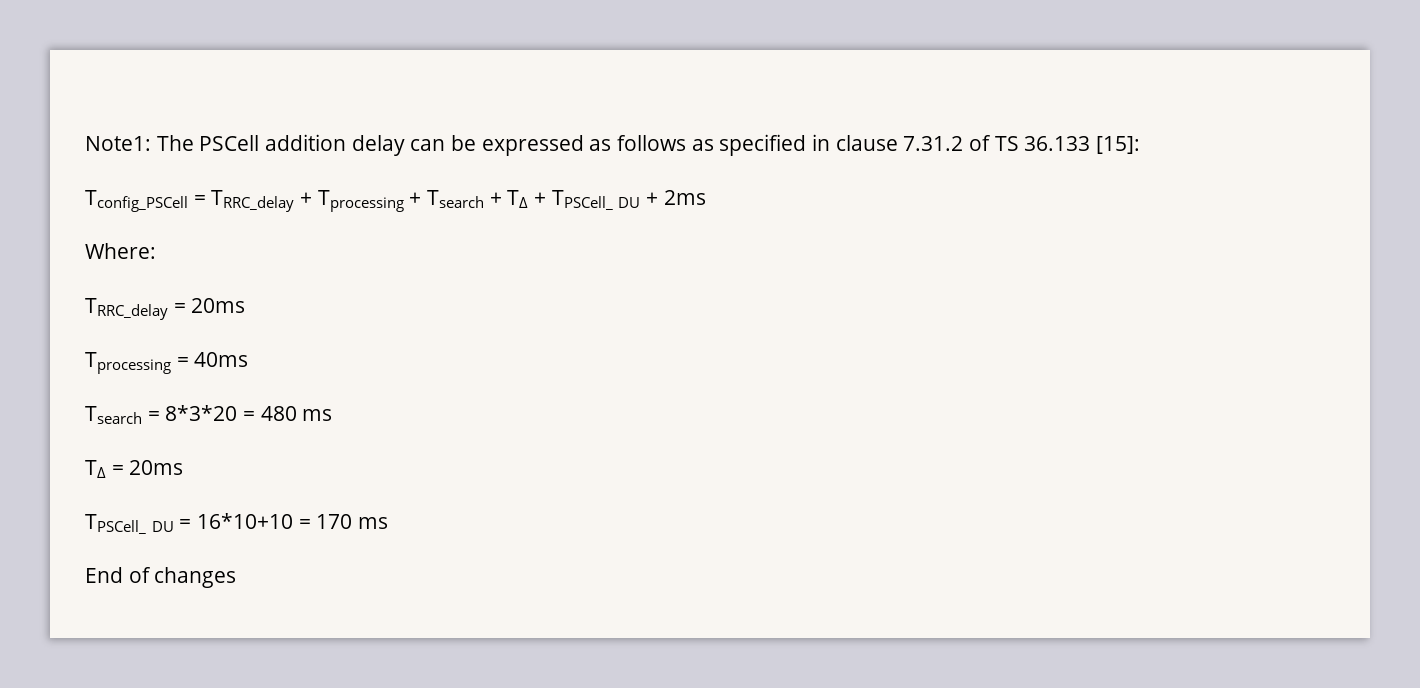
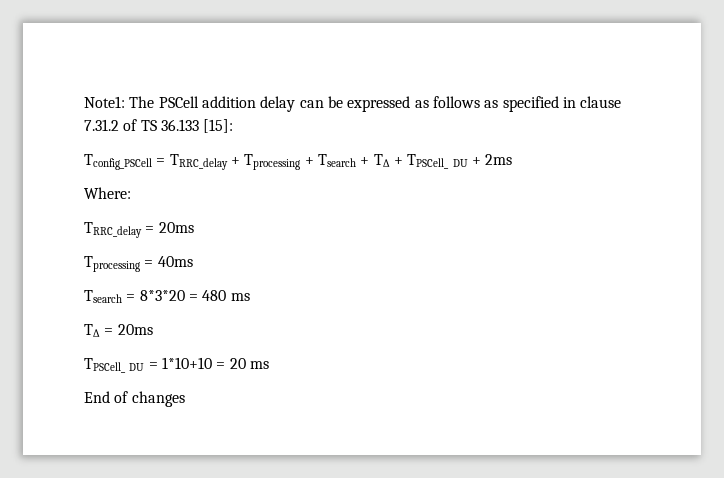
- TPSCell_ DU = 16*10+10 = 170 ms
+ TPSCell_ DU = 1*10+10 = 20 ms

